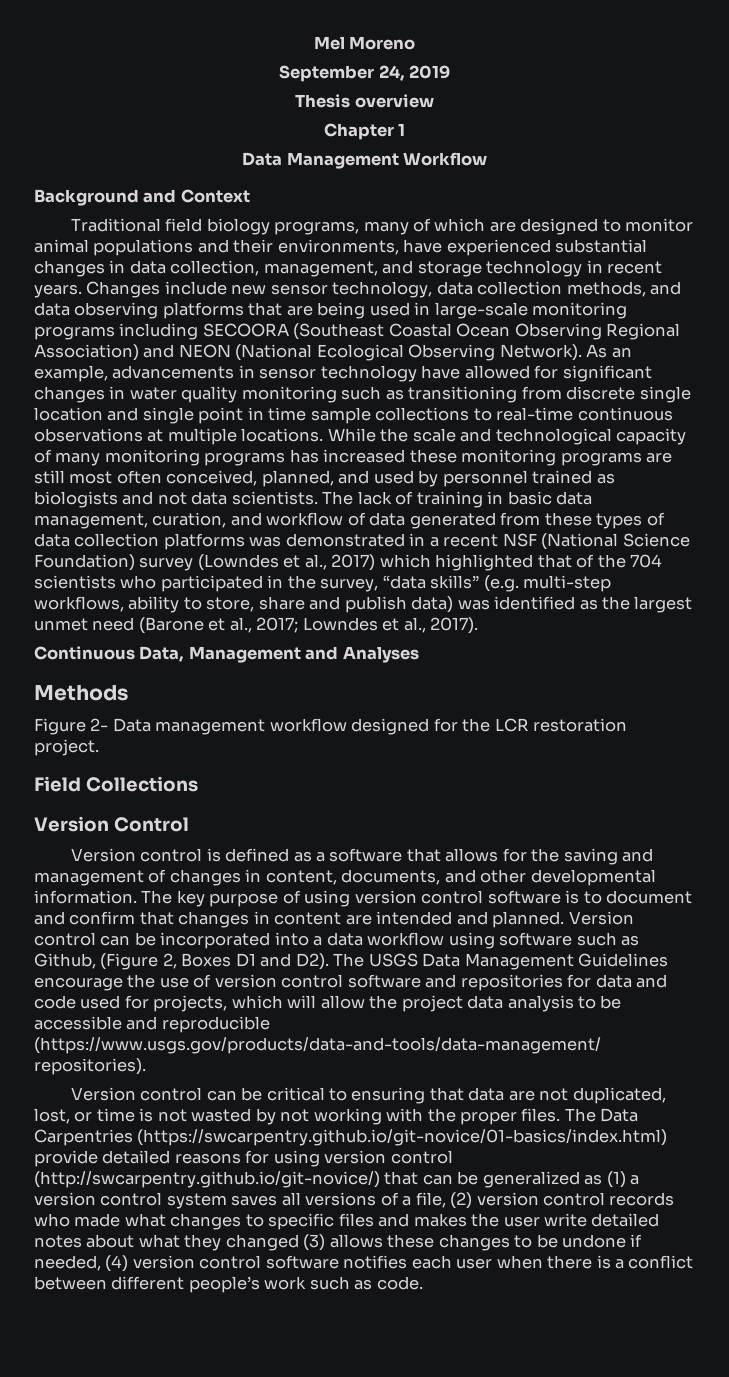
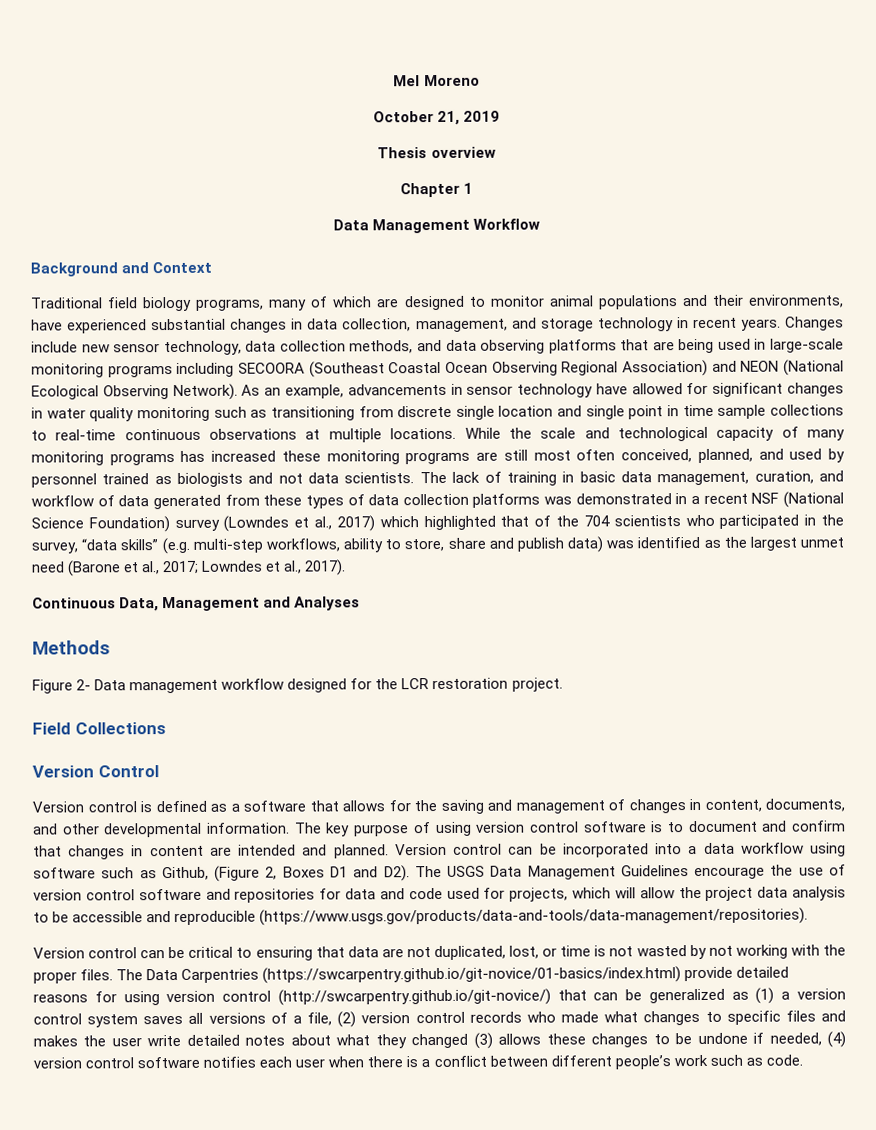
- September 24, 2019
+ October 21, 2019

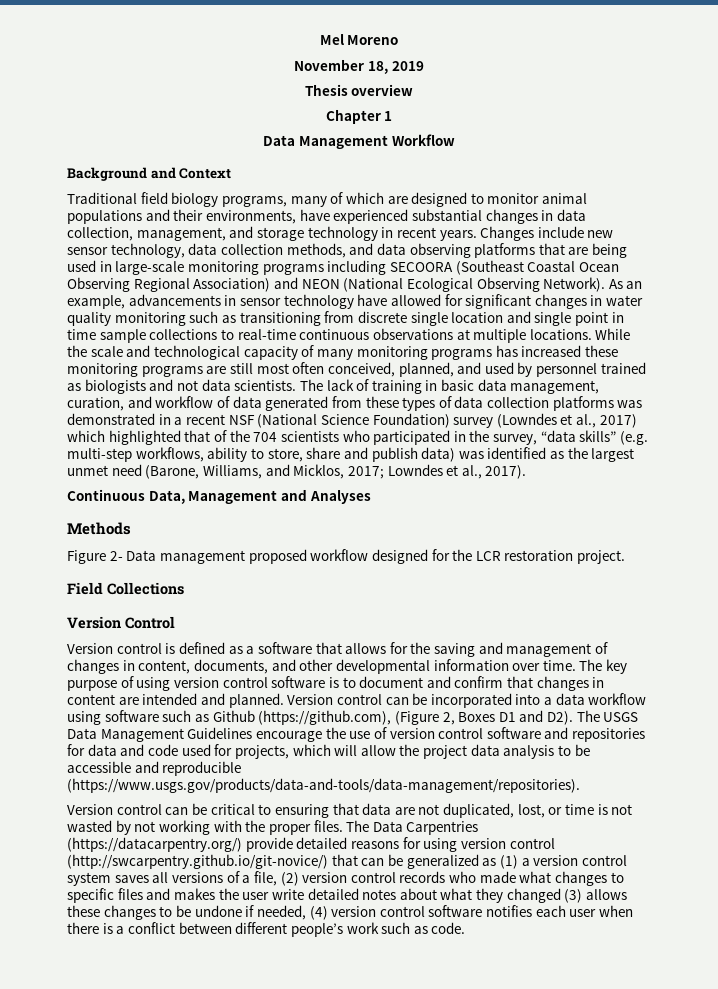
- October 21, 2019
+ November 18, 2019
- The lack of training in basic data management, curation, and workflow of data generated from these types of data collection platforms was demonstrated in a recent NSF (National Science Foundation) survey (Lowndes et al., 2017) which highlighted that of the 704 scientists who participated in the survey, “data skills” (e.g. multi-step workflows, ability to store, share and publish data) was identified as the largest unmet need (Barone et al., 2017;
+ The lack of training in basic data management, curation, and workflow of data generated from these types of data collection platforms was demonstrated in a recent NSF (National Science Foundation) survey (Lowndes et al., 2017) which highlighted that of the 704 scientists who participated in the survey, “data skills” (e.g. multi-step workflows, ability to store, share and publish data) was identified as the largest unmet need (Barone, Williams, and Micklos, 2017;
- Figure 2- Data management workflow designed for the LCR restoration project.
+ Figure 2- Data management proposed workflow designed for the LCR restoration project.
- Version control is defined as a software that allows for the saving and management of changes in content, documents, and other developmental information.
+ Version control is defined as a software that allows for the saving and management of changes in content, documents, and other developmental information over time.
- Version control can be incorporated into a data workflow using software such as Github, (Figure 2, Boxes D1 and D2). The USGS Data Management Guidelines encourage the use of version control software and repositories for data and code used for projects, which will allow the project data analysis to be accessible and reproducible (https://www.usgs.gov/products/data-and-tools/data-management/repositories).
+ Version control can be incorporated into a data workflow using software such as Github (https://github.com), (Figure 2, Boxes D1 and D2). The USGS Data Management Guidelines encourage the use of version control software and repositories for data and code used for projects, which will allow the project data analysis to be accessible and reproducible (https://www.usgs.gov/products/data-and-tools/data-management/repositories).
- The Data Carpentries (https://swcarpentry.github.io/git-novice/01-basics/index.html) provide detailed reasons for using version control (http://swcarpentry.github.io/git-novice/) that can be generalized as (1) a version control system saves all versions of a file, (2) version control records who made what changes to specific files and makes the user write detailed notes about what they changed (3) allows these changes to be undone if needed, (4) version control software notifies each user when there is a conflict between different people’s work such as code.
+ The Data Carpentries (https://datacarpentry.org/) provide detailed reasons for using version control (http://swcarpentry.github.io/git-novice/) that can be generalized as (1) a version control system saves all versions of a file, (2) version control records who made what changes to specific files and makes the user write detailed notes about what they changed (3) allows these changes to be undone if needed, (4) version control software notifies each user when there is a conflict between different people’s work such as code.

